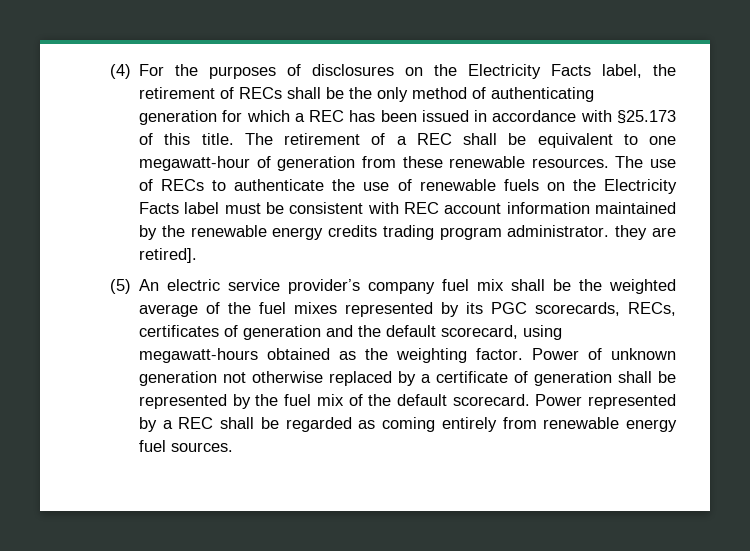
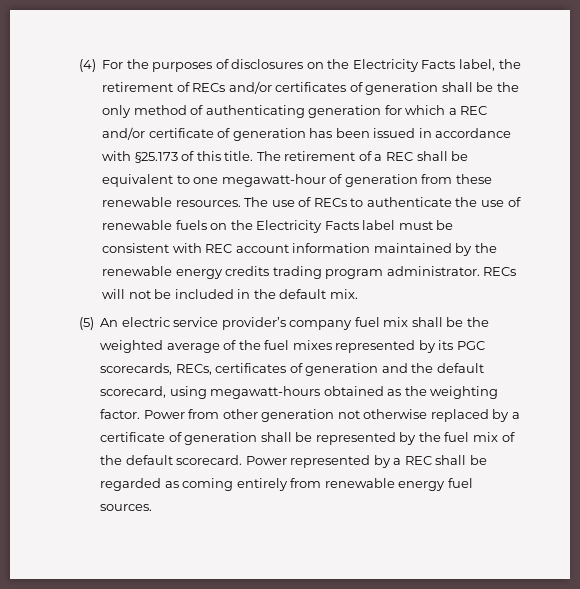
- (4) For the purposes of disclosures on the Electricity Facts label, the retirement of RECs shall be the only method of authenticating generation for which a REC has been issued in accordance with §25.173 of this title.
+ (4) For the purposes of disclosures on the Electricity Facts label, the retirement of RECs and/or certificates of generation shall be the only method of authenticating generation for which a REC and/or certificate of generation has been issued in accordance with §25.173 of this title.
- The use of RECs to authenticate the use of renewable fuels on the Electricity Facts label must be consistent with REC account information maintained by the renewable energy credits trading program administrator. they are retired].
+ The use of RECs to authenticate the use of renewable fuels on the Electricity Facts label must be consistent with REC account information maintained by the renewable energy credits trading program administrator. RECs will not be included in the default mix.
- Power of unknown generation not otherwise replaced by a certificate of generation shall be represented by the fuel mix of the default scorecard.
+ Power from other generation not otherwise replaced by a certificate of generation shall be represented by the fuel mix of the default scorecard.

